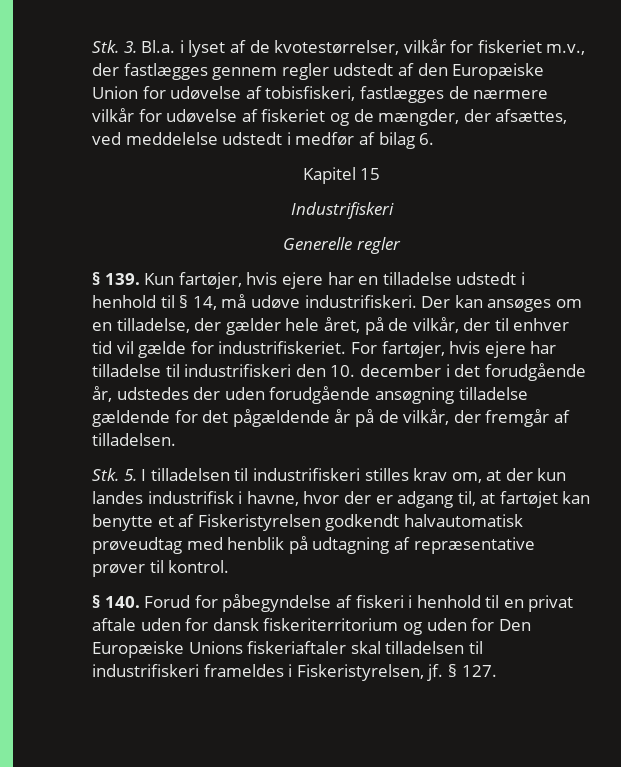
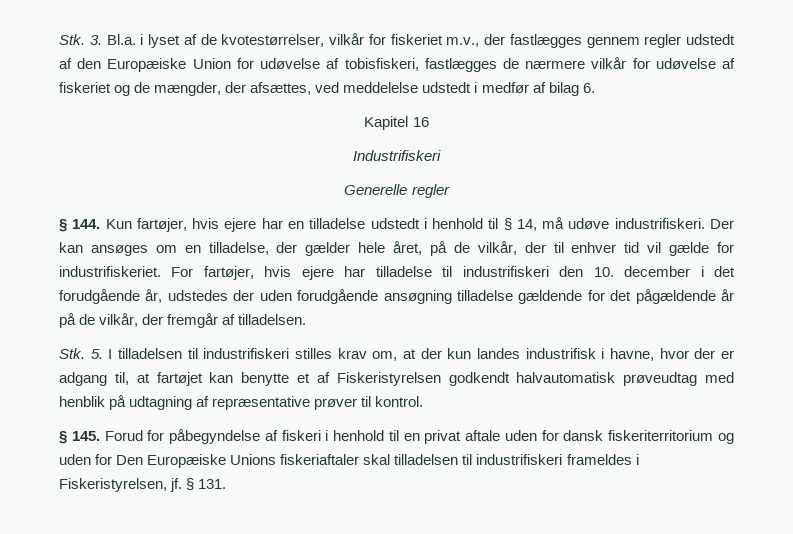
- Kapitel 15
+ Kapitel 16
- § 139. Kun fartøjer, hvis ejere har en tilladelse udstedt i henhold til § 14, må udøve industrifiskeri.
+ § 144. Kun fartøjer, hvis ejere har en tilladelse udstedt i henhold til § 14, må udøve industrifiskeri.
- § 140. Forud for påbegyndelse af fiskeri i henhold til en privat aftale uden for dansk fiskeriterritorium og uden for Den Europæiske Unions fiskeriaftaler skal tilladelsen til industrifiskeri frameldes i Fiskeristyrelsen, jf.
+ § 145. Forud for påbegyndelse af fiskeri i henhold til en privat aftale uden for dansk fiskeriterritorium og uden for Den Europæiske Unions fiskeriaftaler skal tilladelsen til industrifiskeri frameldes i Fiskeristyrelsen, jf.
- § 127.
+ § 131.

